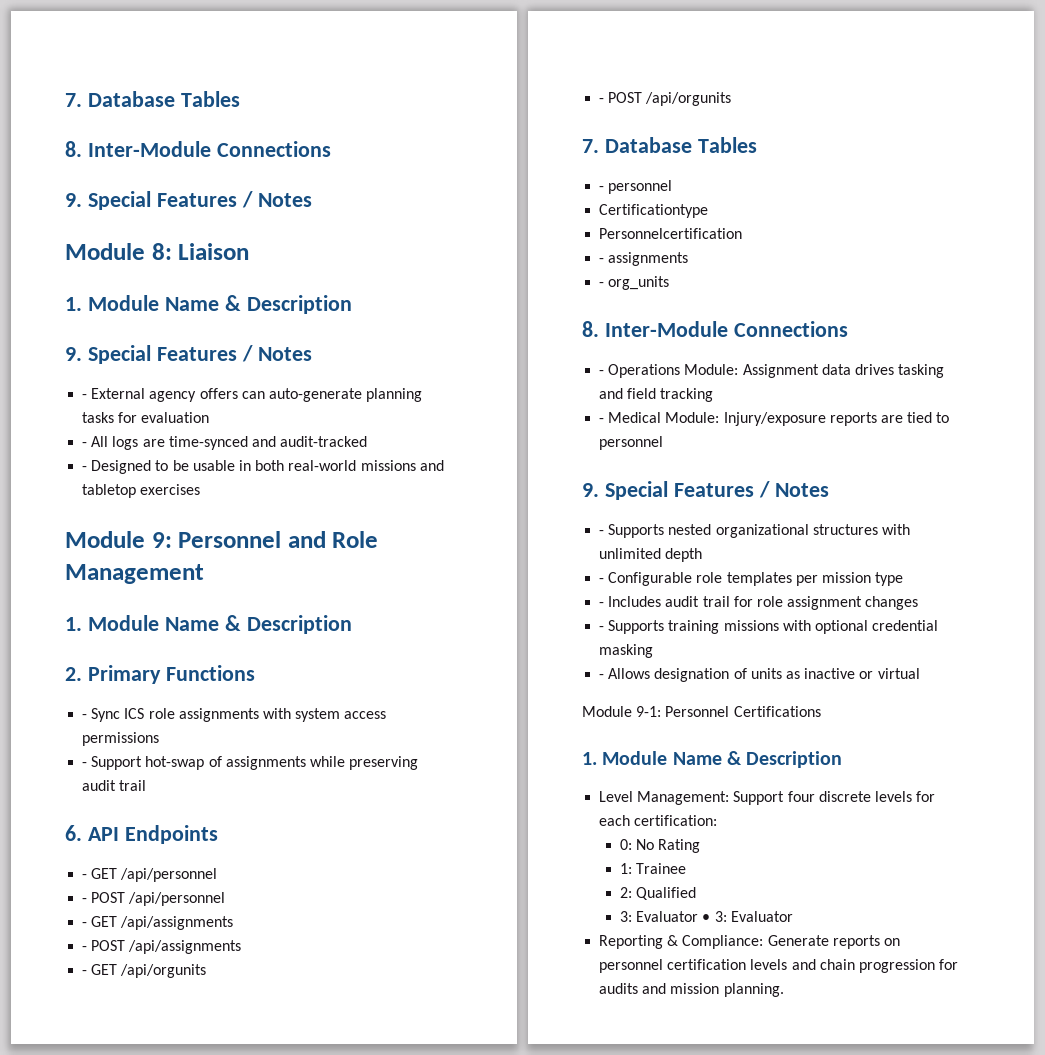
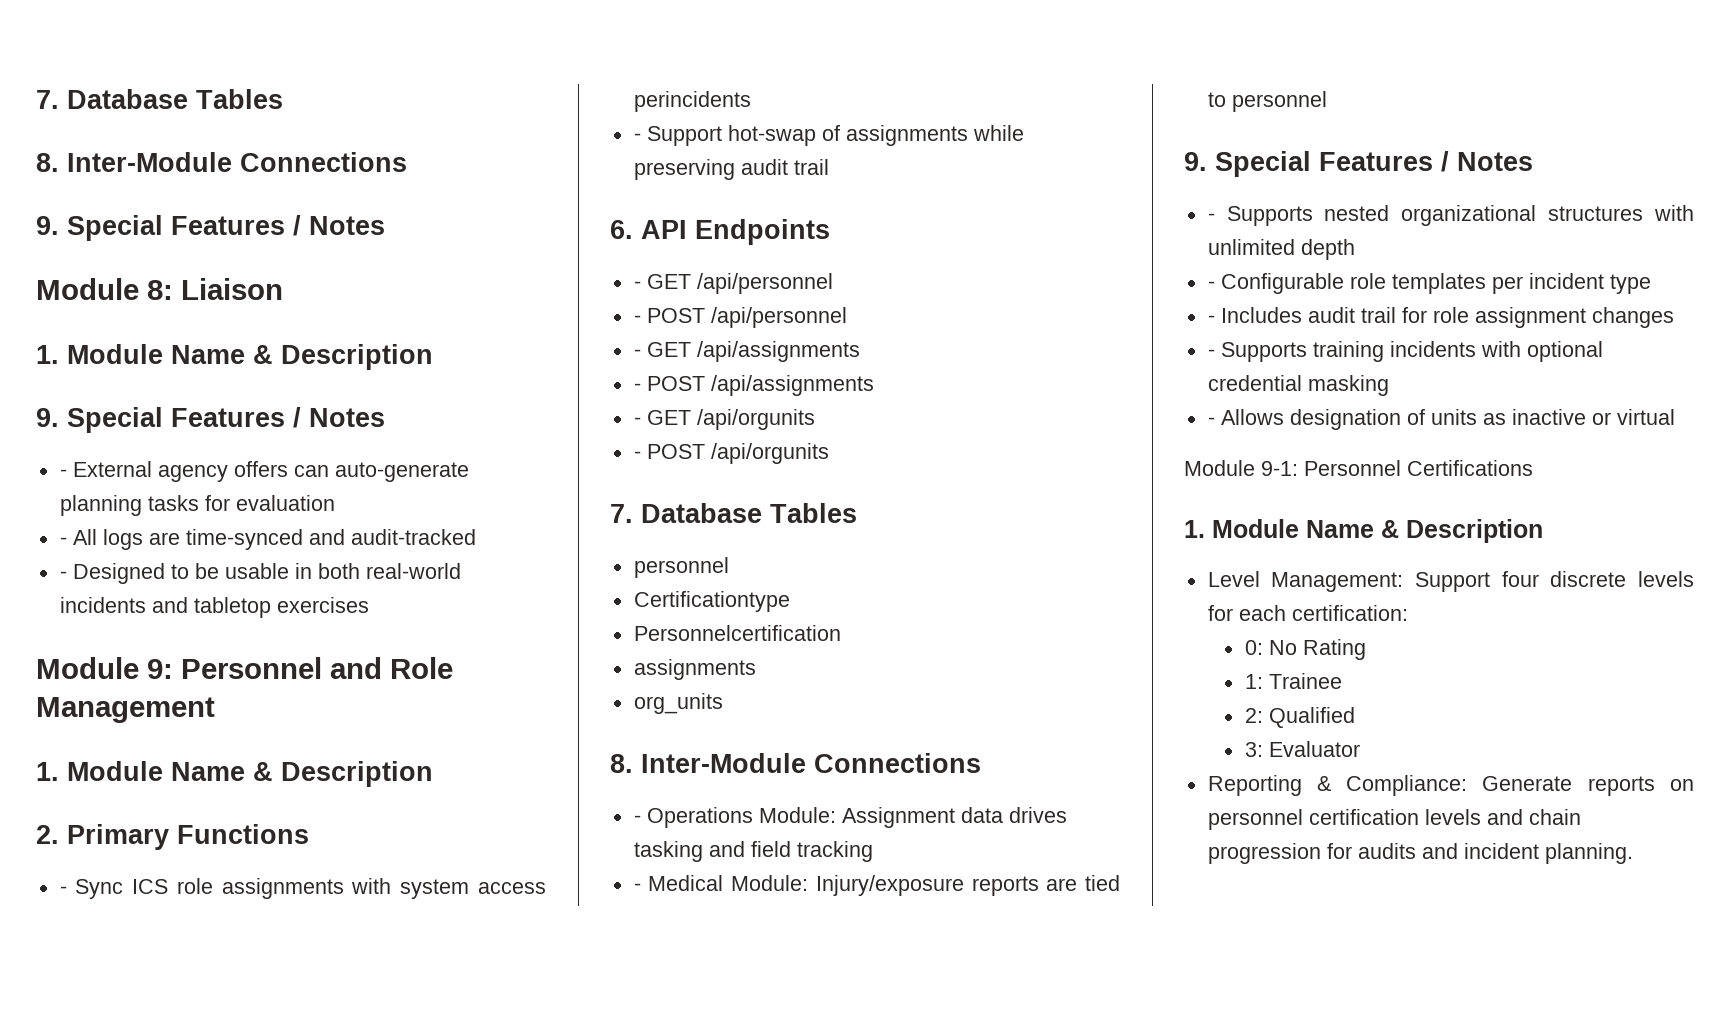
- - Designed to be usable in both real-world missions and tabletop exercises
+ - Designed to be usable in both real-world incidents and tabletop exercises
- - Sync ICS role assignments with system access permissions
+ - Sync ICS role assignments with system access perincidents
  - POST /api/orgunits
  7. Database Tables
- - personnel
+ personnel
  Personnelcertification
- - assignments
+ assignments
- - org_units
+ org_units
- - Configurable role templates per mission type
+ - Configurable role templates per incident type
- - Supports training missions with optional credential masking
+ - Supports training incidents with optional credential masking
- 3: Evaluator • 3: Evaluator
+ 3: Evaluator
- Reporting & Compliance: Generate reports on personnel certification levels and chain progression for audits and mission planning.
+ Reporting & Compliance: Generate reports on personnel certification levels and chain progression for audits and incident planning.

